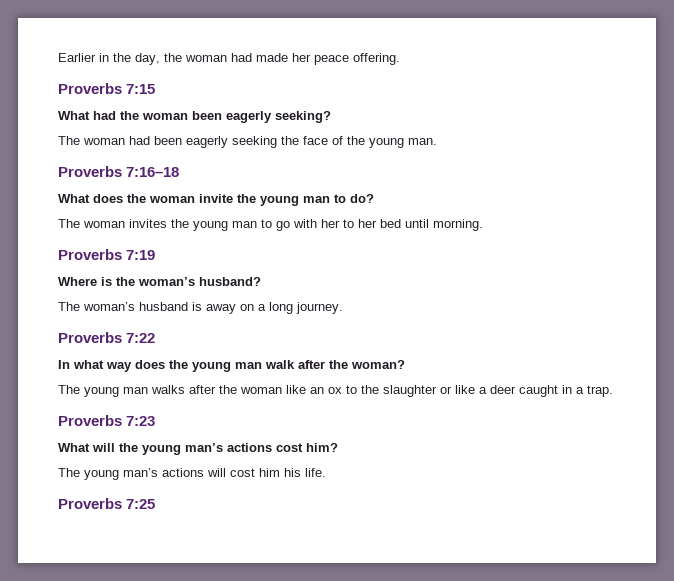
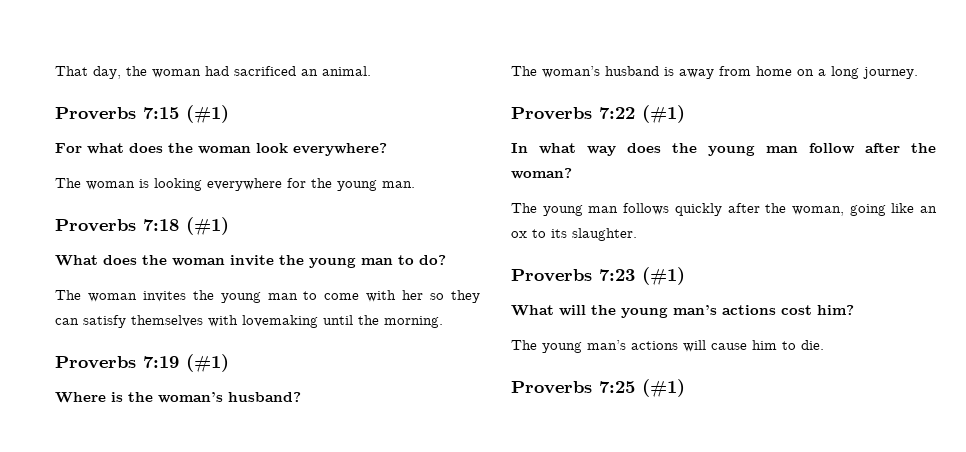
- Earlier in the day, the woman had made her peace offering.
- Proverbs 7:15
- What had the woman been eagerly seeking?
- The woman had been eagerly seeking the face of the young man.
+ That day, the woman had sacrificed an animal.
+ Proverbs 7:15 (#1)
+ For what does the woman look everywhere?
+ The woman is looking everywhere for the young man.
- Proverbs 7:16–18
+ Proverbs 7:18 (#1)
- The woman invites the young man to go with her to her bed until morning.
+ The woman invites the young man to come with her so they can satisfy themselves with lovemaking until the morning.
- Proverbs 7:19
+ Proverbs 7:19 (#1)
- The woman’s husband is away on a long journey.
+ The woman’s husband is away from home on a long journey.
- Proverbs 7:22
+ Proverbs 7:22 (#1)
- In what way does the young man walk after the woman?
+ In what way does the young man follow after the woman?
- The young man walks after the woman like an ox to the slaughter or like a deer caught in a trap.
+ The young man follows quickly after the woman, going like an ox to its slaughter.
- Proverbs 7:23
+ Proverbs 7:23 (#1)
- The young man’s actions will cost him his life.
+ The young man’s actions will cause him to die.
- Proverbs 7:25
+ Proverbs 7:25 (#1)

